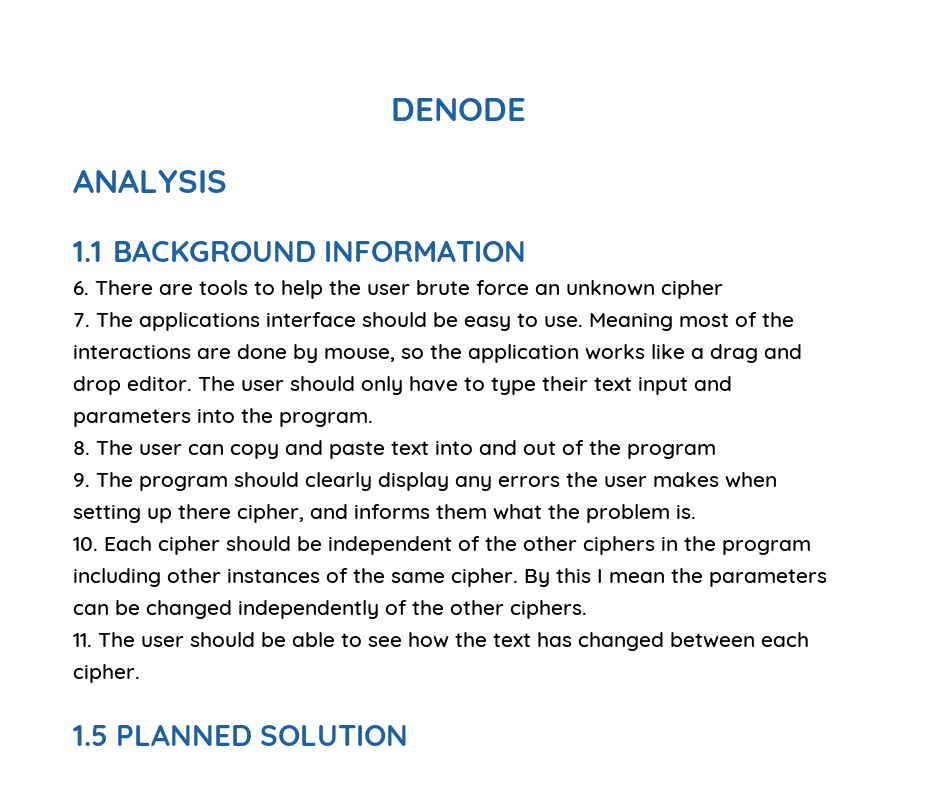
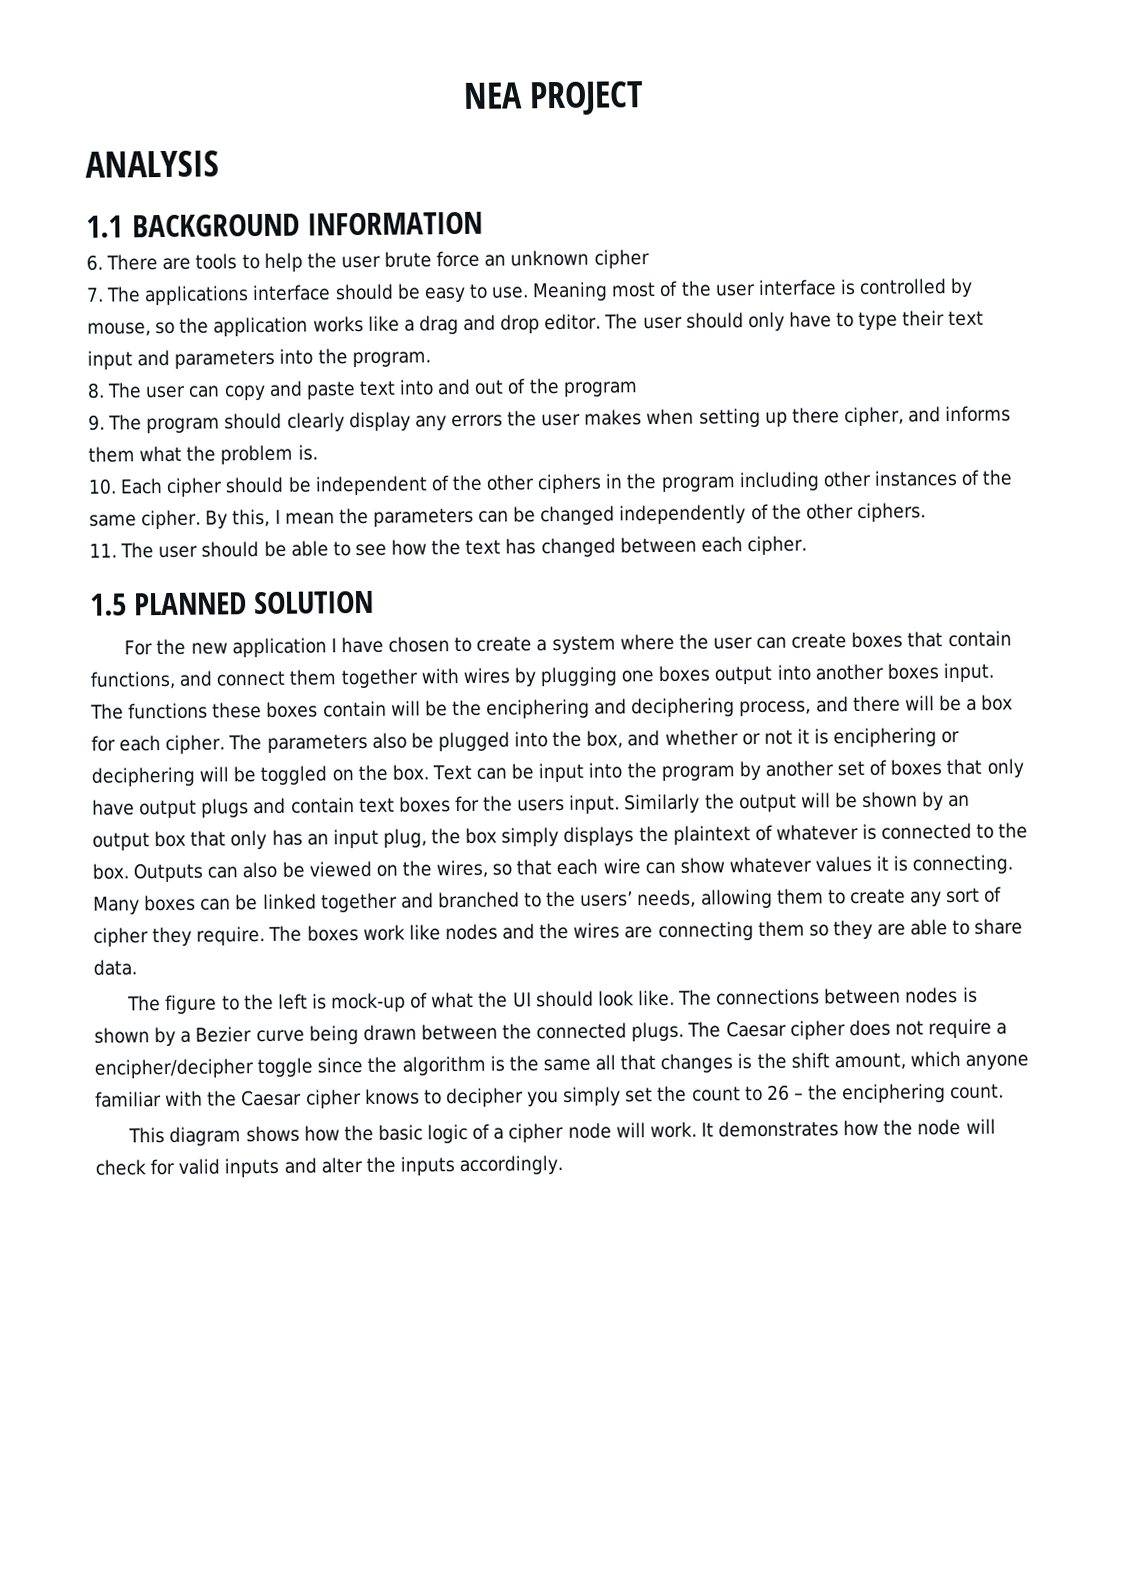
- DENODE
+ NEA PROJECT
- Meaning most of the interactions are done by mouse, so the application works like a drag and drop editor.
+ Meaning most of the user interface is controlled by mouse, so the application works like a drag and drop editor.
- By this I mean the parameters can be changed independently of the other ciphers.
+ By this, I mean the parameters can be changed independently of the other ciphers.
+ For the new application I have chosen to create a system where the user can create boxes that contain functions, and connect them together with wires by plugging one boxes output into another boxes input. The functions these boxes contain will be the enciphering and deciphering process, and there will be a box for each cipher. The parameters also be plugged into the box, and whether or not it is enciphering or deciphering will be toggled on the box. Text can be input into the program by another set of boxes that only have output plugs and contain text boxes for the users input. Similarly the output will be shown by an output box that only has an input plug, the box simply displays the plaintext of whatever is connected to the box. Outputs can also be viewed on the wires, so that each wire can show whatever values it is connecting. Many boxes can be linked together and branched to the users’ needs, allowing them to create any sort of cipher they require. The boxes work like nodes and the wires are connecting them so they are able to share data.
+ The figure to the left is mock-up of what the UI should look like. The connections between nodes is shown by a Bezier curve being drawn between the connected plugs. The Caesar cipher does not require a encipher/decipher toggle since the algorithm is the same all that changes is the shift amount, which anyone familiar with the Caesar cipher knows to decipher you simply set the count to 26 – the enciphering count.
+ This diagram shows how the basic logic of a cipher node will work. It demonstrates how the node will check for valid inputs and alter the inputs accordingly.

